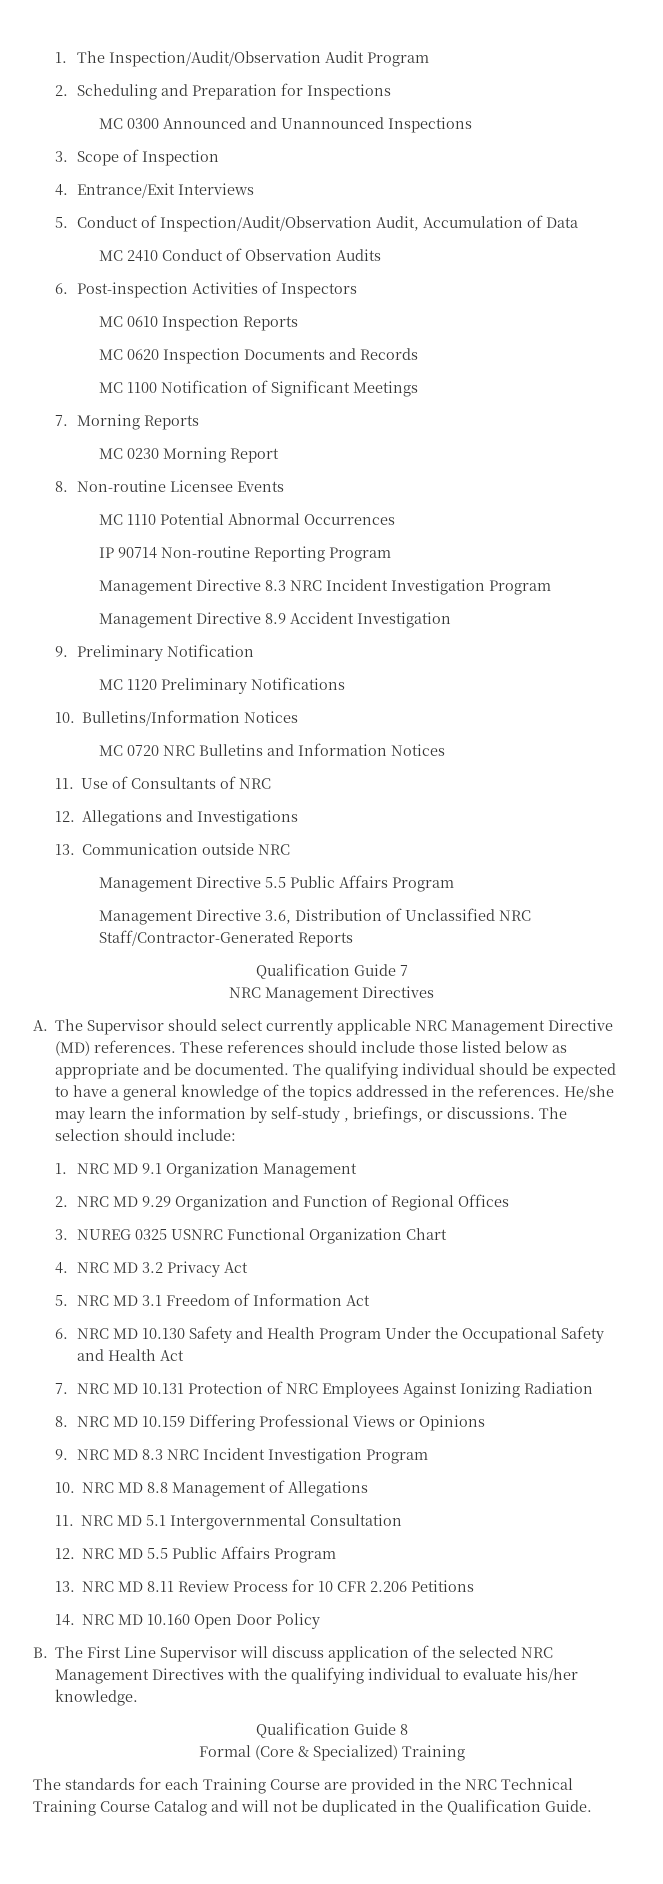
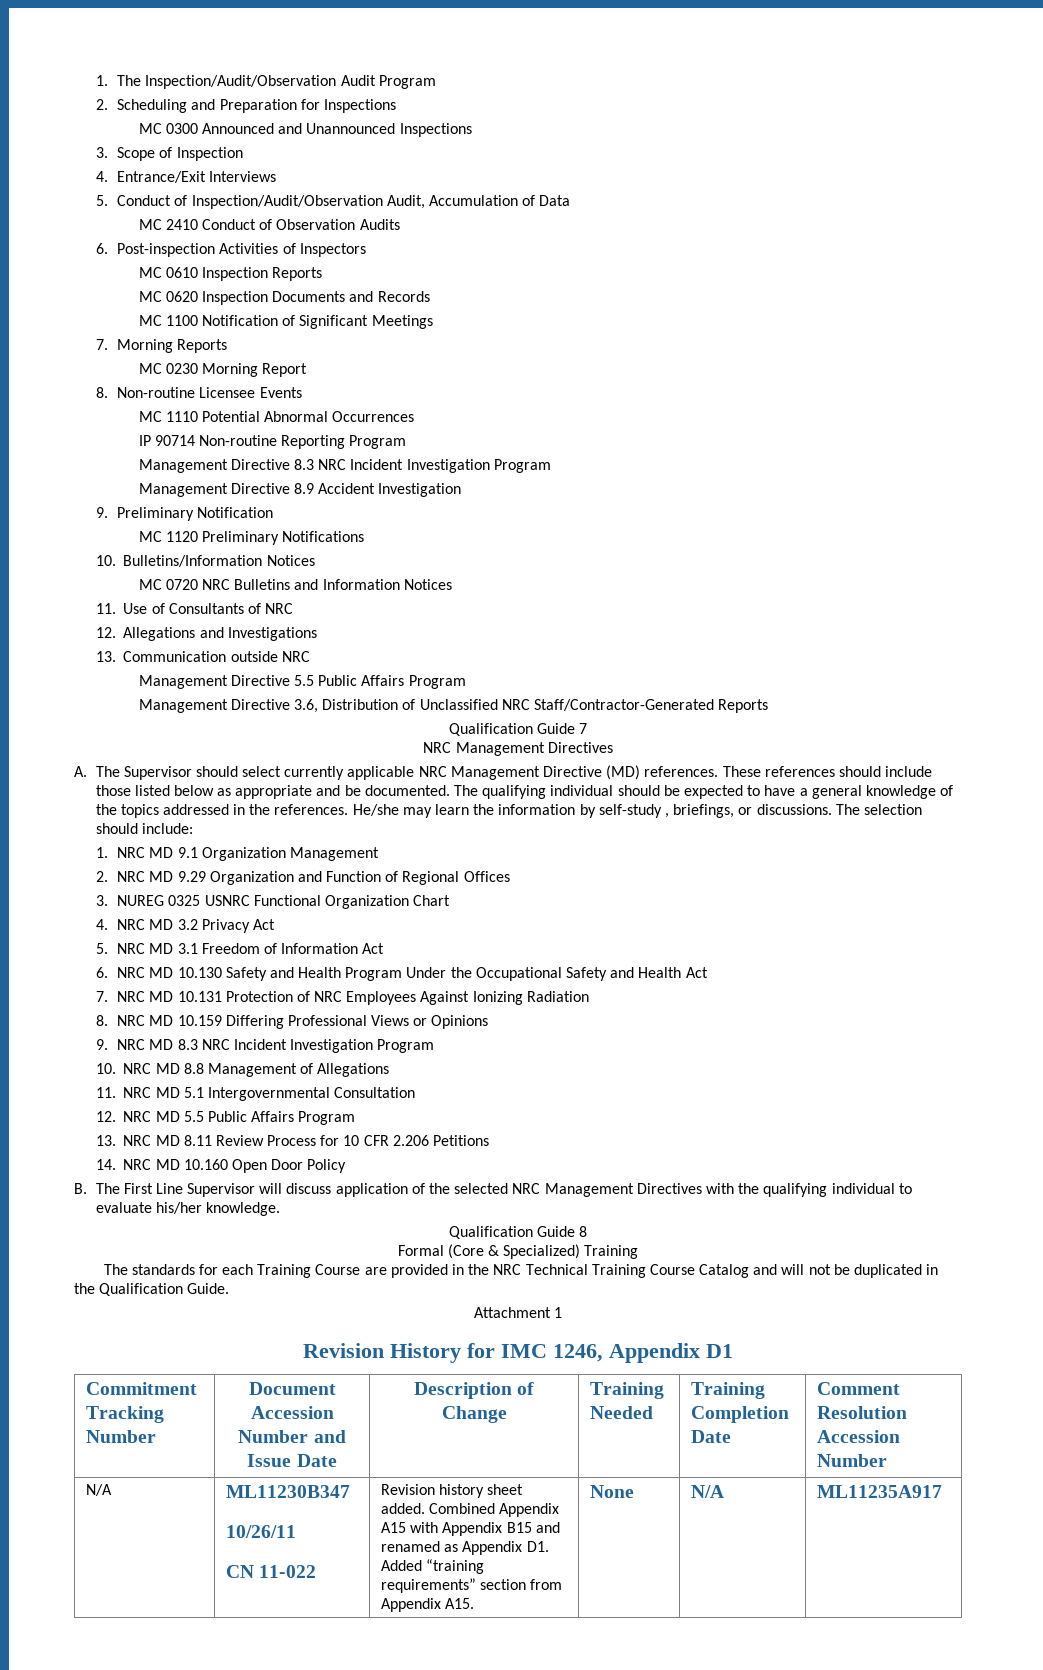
+ Attachment 1
+ Revision History for IMC 1246, Appendix D1
+ Commitment Tracking Number | Document Accession Number and Issue Date | Description of Change | Training Needed | Training Completion Date | Comment Resolution Accession Number
+ N/A | ML11230B347
+ 10/26/11
+ CN 11-022 | Revision history sheet added. Combined Appendix A15 with Appendix B15 and renamed as Appendix D1. Added “training requirements” section from Appendix A15. | None | N/A | ML11235A917

